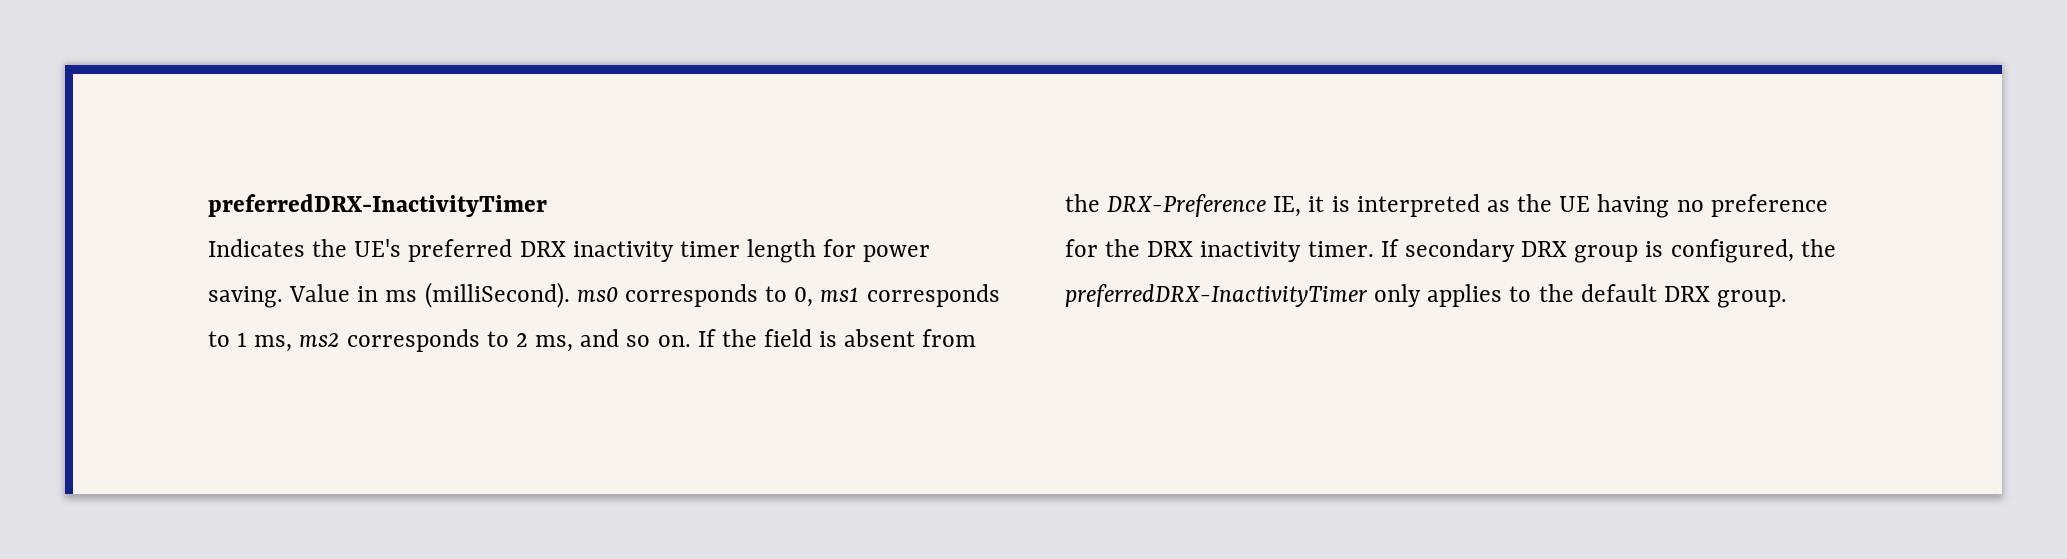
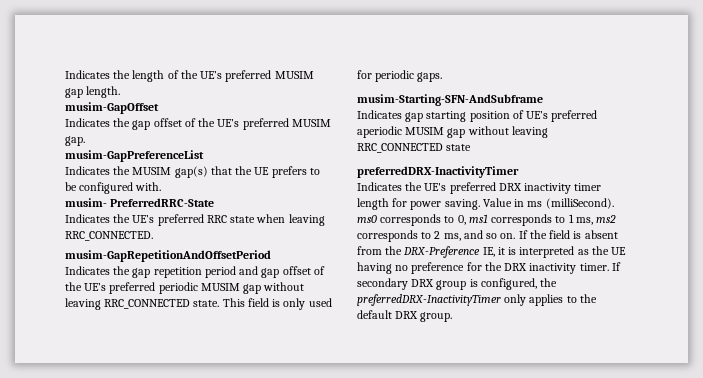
+ Indicates the length of the UE’s preferred MUSIM gap length.
+ musim-GapOffset
+ Indicates the gap offset of the UE’s preferred MUSIM gap.
+ musim-GapPreferenceList
+ Indicates the MUSIM gap(s) that the UE prefers to be configured with.
+ musim- PreferredRRC-State
+ Indicates the UE’s preferred RRC state when leaving RRC_CONNECTED.
+ musim-GapRepetitionAndOffsetPeriod
+ Indicates the gap repetition period and gap offset of the UE’s preferred periodic MUSIM gap without leaving RRC_CONNECTED state. This field is only used for periodic gaps.
+ musim-Starting-SFN-AndSubframe
+ Indicates gap starting position of UE’s preferred aperiodic MUSIM gap without leaving RRC_CONNECTED state

